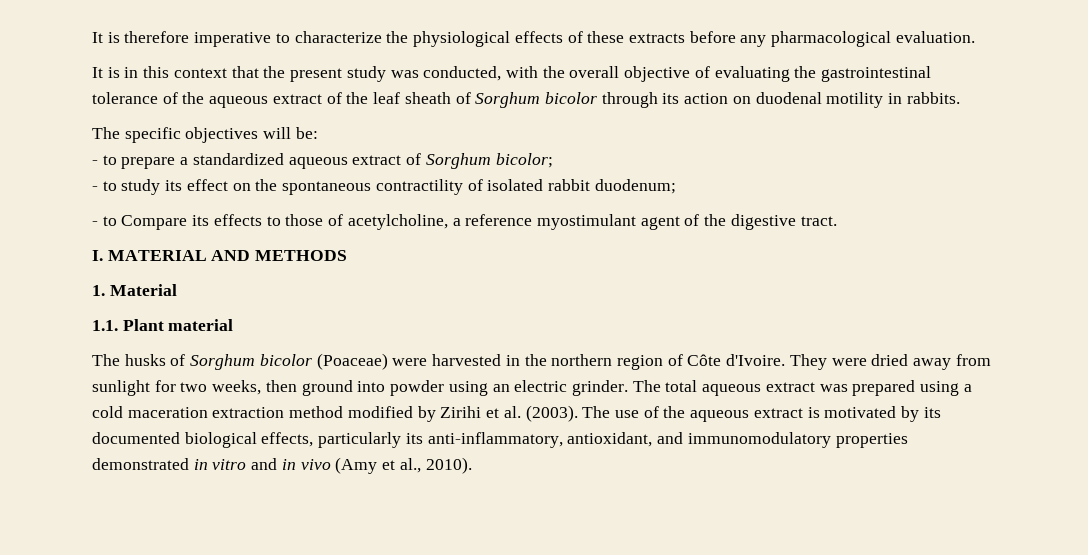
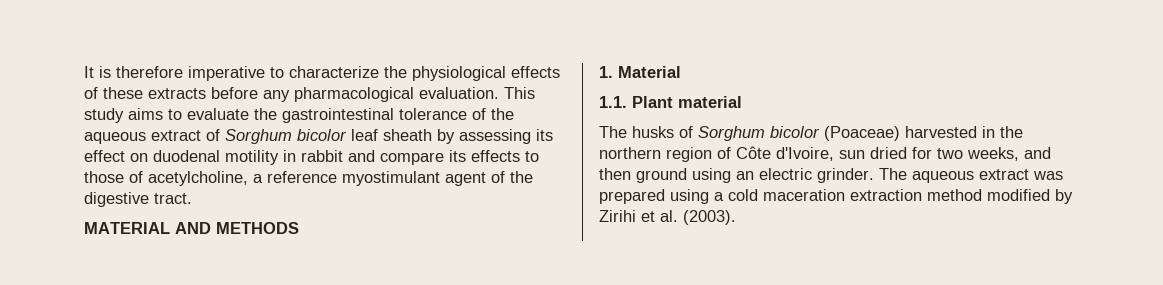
- It is therefore imperative to characterize the physiological effects of these extracts before any pharmacological evaluation.
- It is in this context that the present study was conducted, with the overall objective of evaluating the gastrointestinal tolerance of the aqueous extract of the leaf sheath of Sorghum bicolor through its action on duodenal motility in rabbits.
- The specific objectives will be:
- - to prepare a standardized aqueous extract of Sorghum bicolor;
- - to study its effect on the spontaneous contractility of isolated rabbit duodenum;
- - to Compare its effects to those of acetylcholine, a reference myostimulant agent of the digestive tract.
+ It is therefore imperative to characterize the physiological effects of these extracts before any pharmacological evaluation. This study aims to evaluate the gastrointestinal tolerance of the aqueous extract of Sorghum bicolor leaf sheath by assessing its effect on duodenal motility in rabbit and compare its effects to those of acetylcholine, a reference myostimulant agent of the digestive tract.
- I. MATERIAL AND METHODS
+ MATERIAL AND METHODS
- The husks of Sorghum bicolor (Poaceae) were harvested in the northern region of Côte d'Ivoire. They were dried away from sunlight for two weeks, then ground into powder using an electric grinder.
+ The husks of Sorghum bicolor (Poaceae) harvested in the northern region of Côte d'Ivoire, sun dried for two weeks, and then ground using an electric grinder.
- The total aqueous extract was prepared using a cold maceration extraction method modified by Zirihi et al. (2003). The use of the aqueous extract is motivated by its documented biological effects, particularly its anti-inflammatory, antioxidant, and immunomodulatory properties demonstrated in vitro and in vivo (Amy et al., 2010).
+ The aqueous extract was prepared using a cold maceration extraction method modified by Zirihi et al. (2003).

